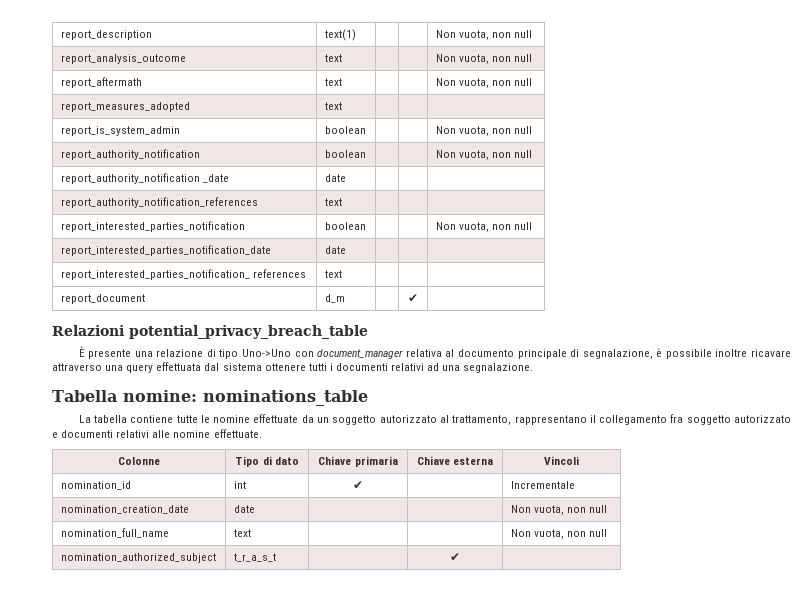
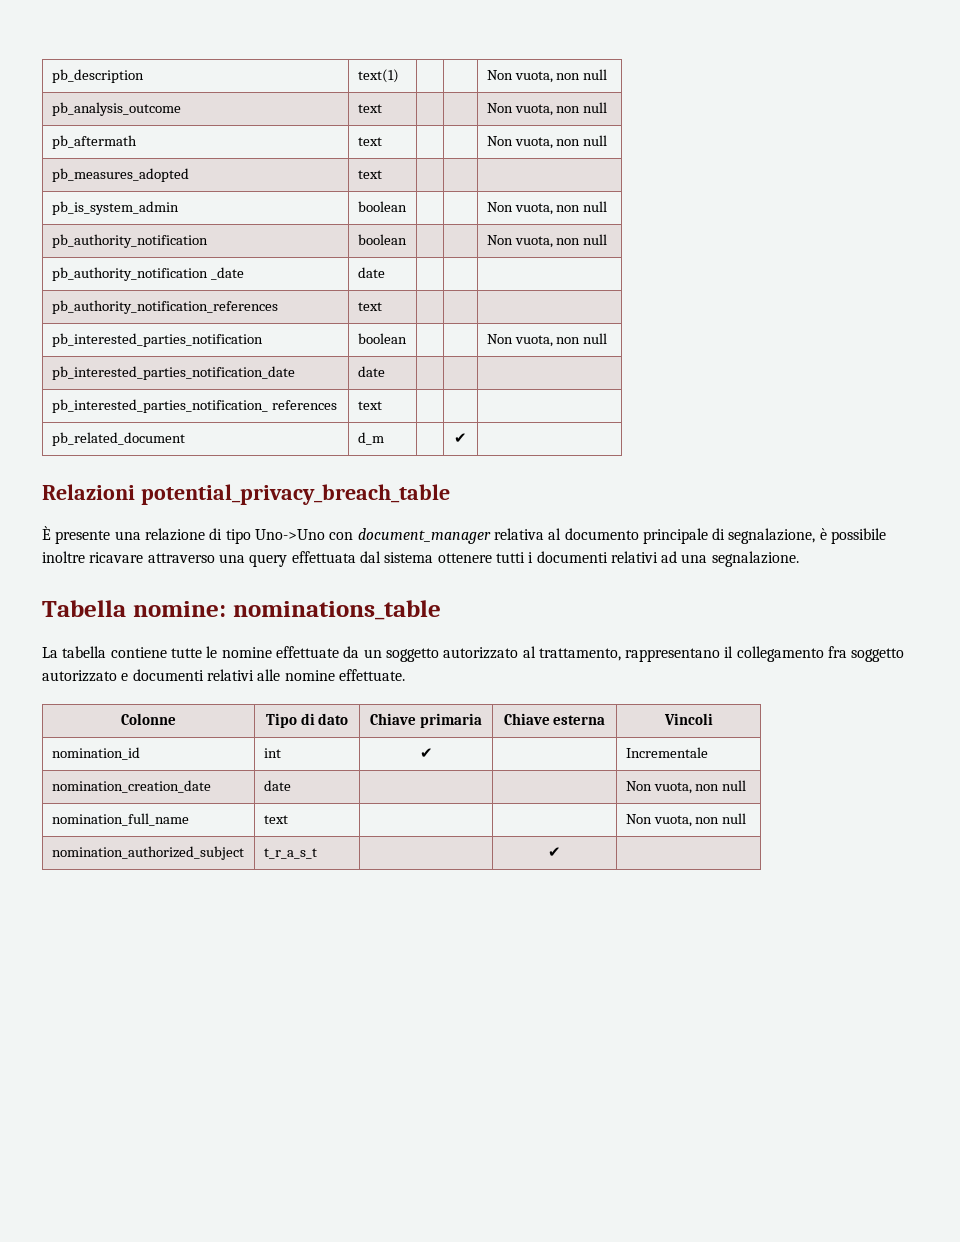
- report_description | text(1) | | | Non vuota, non null
+ pb_description | text(1) | | | Non vuota, non null
- report_analysis_outcome | text | | | Non vuota, non null
- report_aftermath | text | | | Non vuota, non null
- report_measures_adopted | text | | |
- report_is_system_admin | boolean | | | Non vuota, non null
- report_authority_notification | boolean | | | Non vuota, non null
- report_authority_notification _date | date | | |
+ pb_analysis_outcome | text | | | Non vuota, non null
+ pb_aftermath | text | | | Non vuota, non null
+ pb_measures_adopted | text | | |
+ pb_is_system_admin | boolean | | | Non vuota, non null
+ pb_authority_notification | boolean | | | Non vuota, non null
+ pb_authority_notification _date | date | | |
- report_authority_notification_references | text | | |
- report_interested_parties_notification | boolean | | | Non vuota, non null
- report_interested_parties_notification_date | date | | |
- report_interested_parties_notification_ references | text | | |
+ pb_authority_notification_references | text | | |
+ pb_interested_parties_notification | boolean | | | Non vuota, non null
+ pb_interested_parties_notification_date | date | | |
+ pb_interested_parties_notification_ references | text | | |
- report_document | d_m | | ✔ |
+ pb_related_document | d_m | | ✔ |

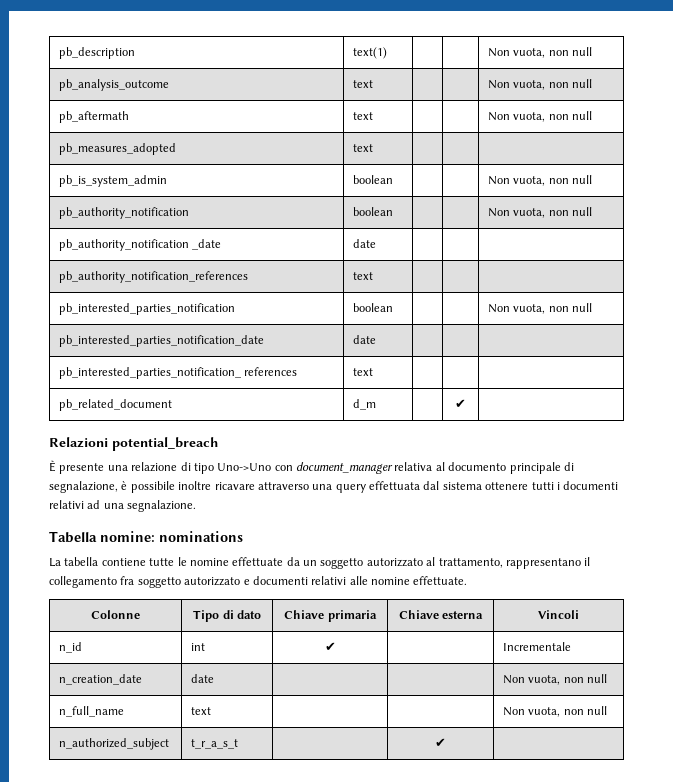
- Relazioni potential_privacy_breach_table
+ Relazioni potential_breach
- Tabella nomine: nominations_table
+ Tabella nomine: nominations
- nomination_id | int | ✔ | | Incrementale
+ n_id | int | ✔ | | Incrementale
- nomination_creation_date | date | | | Non vuota, non null
+ n_creation_date | date | | | Non vuota, non null
- nomination_full_name | text | | | Non vuota, non null
- nomination_authorized_subject | t_r_a_s_t | | ✔ |
+ n_full_name | text | | | Non vuota, non null
+ n_authorized_subject | t_r_a_s_t | | ✔ |

